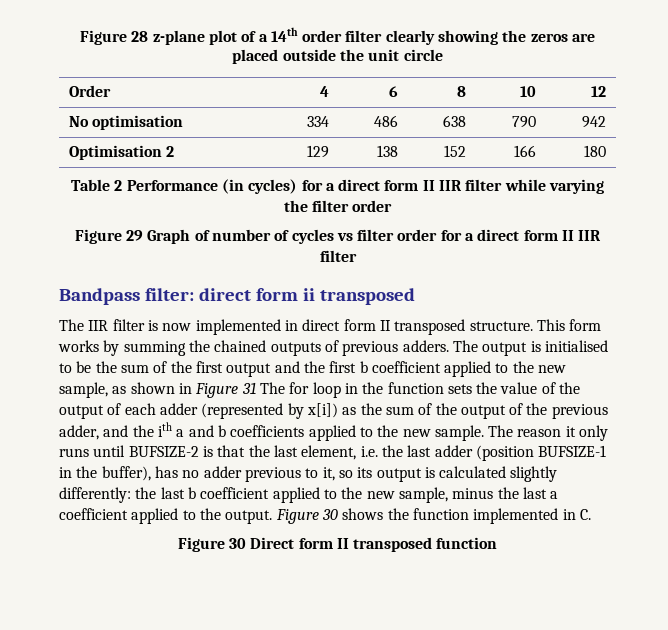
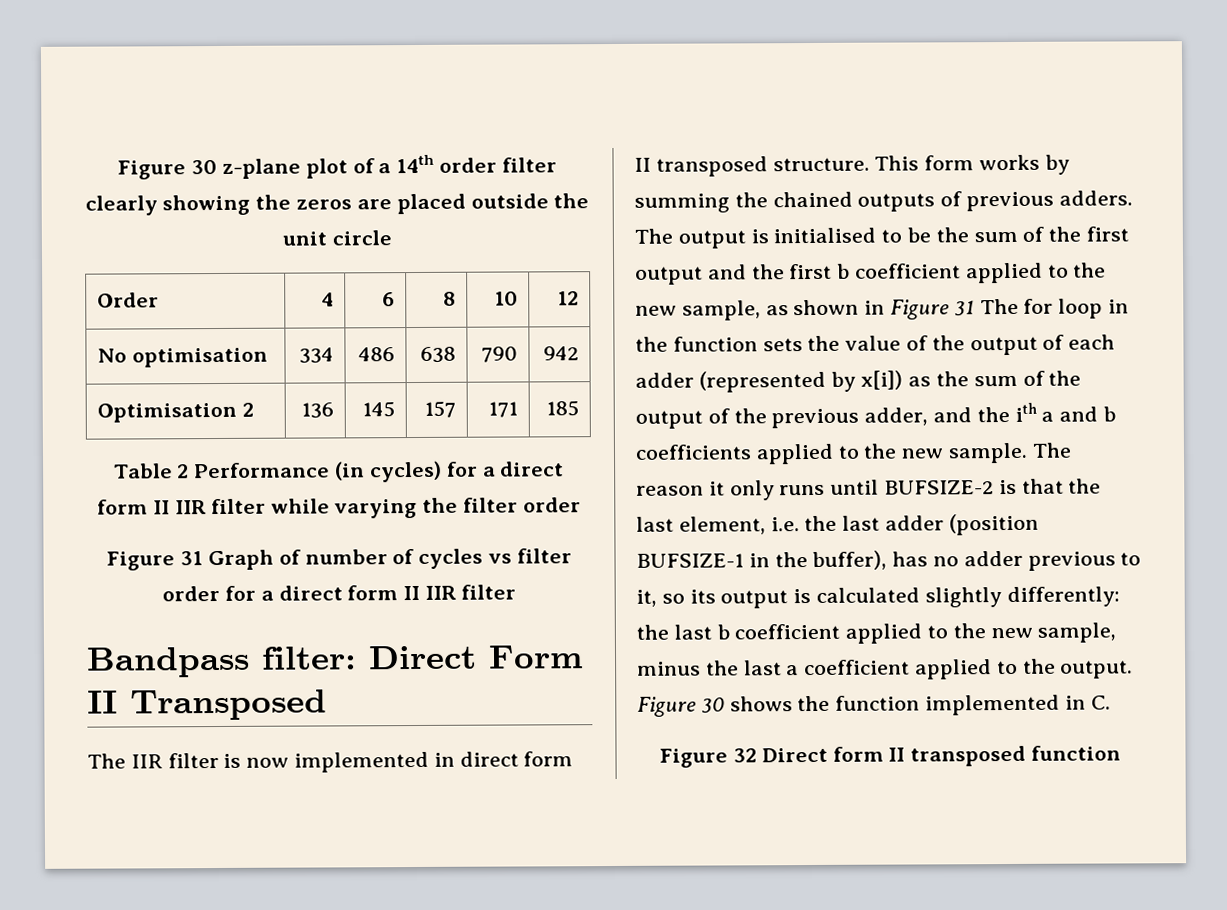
- Figure 28 z-plane plot of a 14th order filter clearly showing the zeros are placed outside the unit circle
+ Figure 30 z-plane plot of a 14th order filter clearly showing the zeros are placed outside the unit circle
- Optimisation 2 | 129 | 138 | 152 | 166 | 180
+ Optimisation 2 | 136 | 145 | 157 | 171 | 185
- Figure 29 Graph of number of cycles vs filter order for a direct form II IIR filter
+ Figure 31 Graph of number of cycles vs filter order for a direct form II IIR filter
- Bandpass filter: direct form ii transposed
+ Bandpass filter: Direct Form II Transposed
- Figure 30 Direct form II transposed function
+ Figure 32 Direct form II transposed function

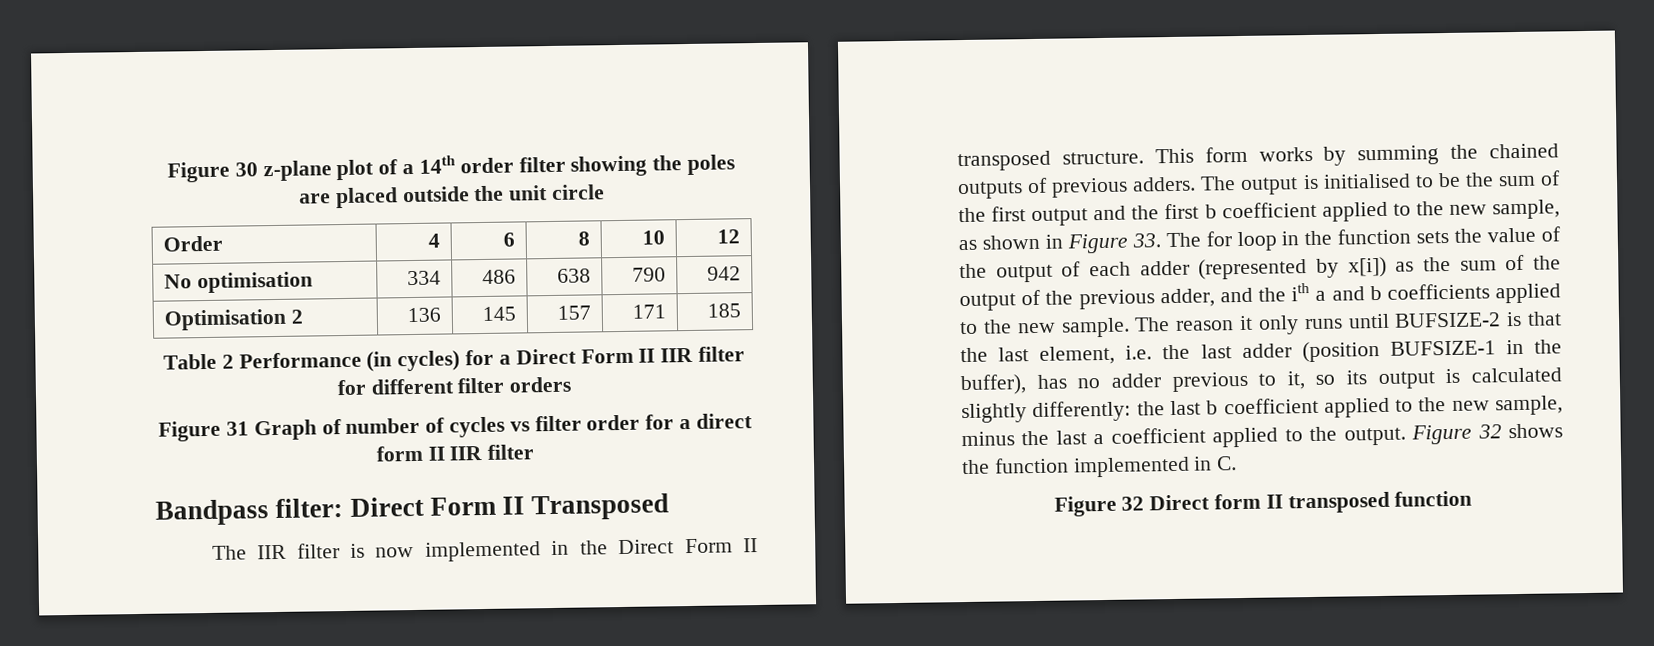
- Figure 30 z-plane plot of a 14th order filter clearly showing the zeros are placed outside the unit circle
+ Figure 30 z-plane plot of a 14th order filter showing the poles are placed outside the unit circle
- Table 2 Performance (in cycles) for a direct form II IIR filter while varying the filter order
+ Table 2 Performance (in cycles) for a Direct Form II IIR filter for different filter orders
- The IIR filter is now implemented in direct form II transposed structure.
+ The IIR filter is now implemented in the Direct Form II transposed structure.
- The output is initialised to be the sum of the first output and the first b coefficient applied to the new sample, as shown in Figure 31 The for loop in the function sets the value of the output of each adder (represented by x[i]) as the sum of the output of the previous adder, and the ith a and b coefficients applied to the new sample.
+ The output is initialised to be the sum of the first output and the first b coefficient applied to the new sample, as shown in Figure 33. The for loop in the function sets the value of the output of each adder (represented by x[i]) as the sum of the output of the previous adder, and the ith a and b coefficients applied to the new sample.
- Figure 30 shows the function implemented in C.
+ Figure 32 shows the function implemented in C.

